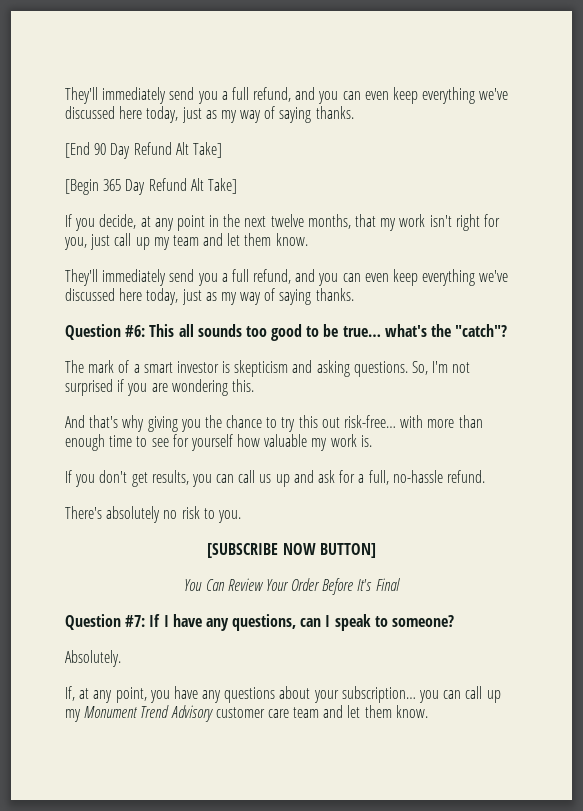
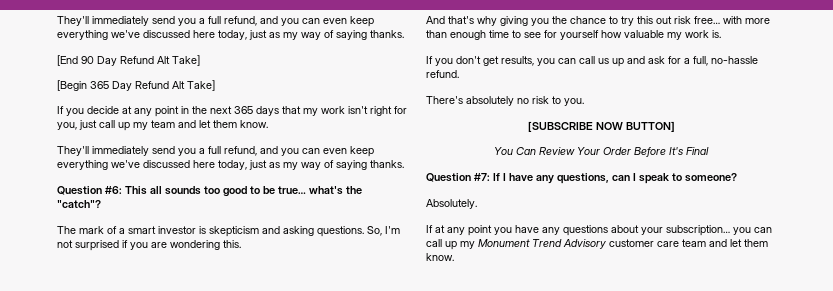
- If you decide, at any point in the next twelve months, that my work isn't right for you, just call up my team and let them know.
+ If you decide at any point in the next 365 days that my work isn't right for you, just call up my team and let them know.
- And that's why giving you the chance to try this out risk-free… with more than enough time to see for yourself how valuable my work is.
+ And that's why giving you the chance to try this out risk free… with more than enough time to see for yourself how valuable my work is.
- If, at any point, you have any questions about your subscription… you can call up my Monument Trend Advisory customer care team and let them know.
+ If at any point you have any questions about your subscription… you can call up my Monument Trend Advisory customer care team and let them know.

